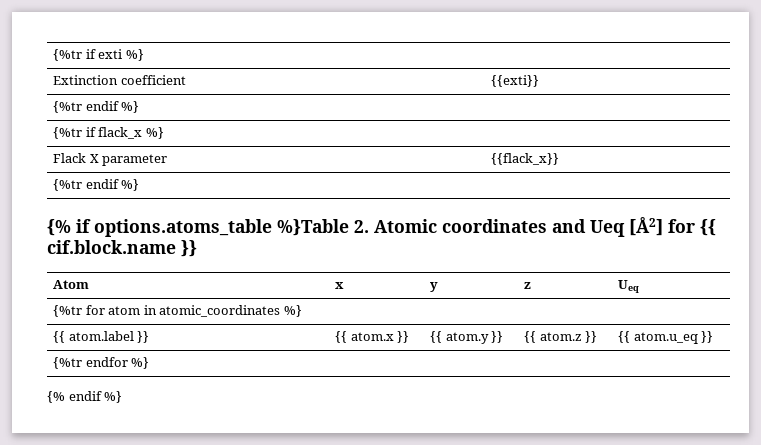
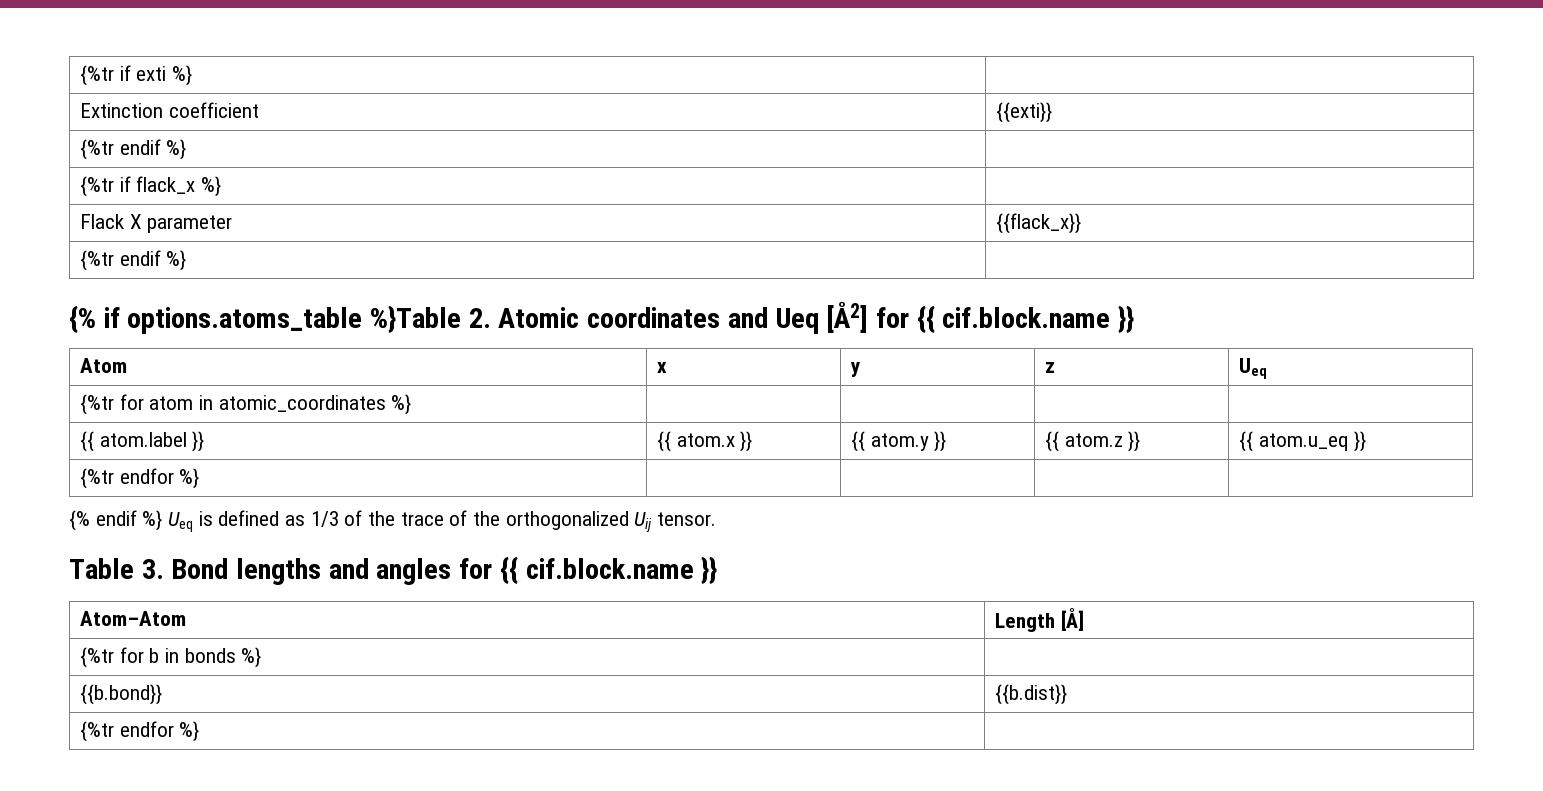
- {% endif %}
+ {% endif %} Ueq is defined as 1/3 of the trace of the orthogonalized Uij tensor.
+ Table 3. Bond lengths and angles for {{ cif.block.name }}
+ Atom–Atom | Length [Å]
+ {%tr for b in bonds %} |
+ {{b.bond}} | {{b.dist}}
+ {%tr endfor %} |

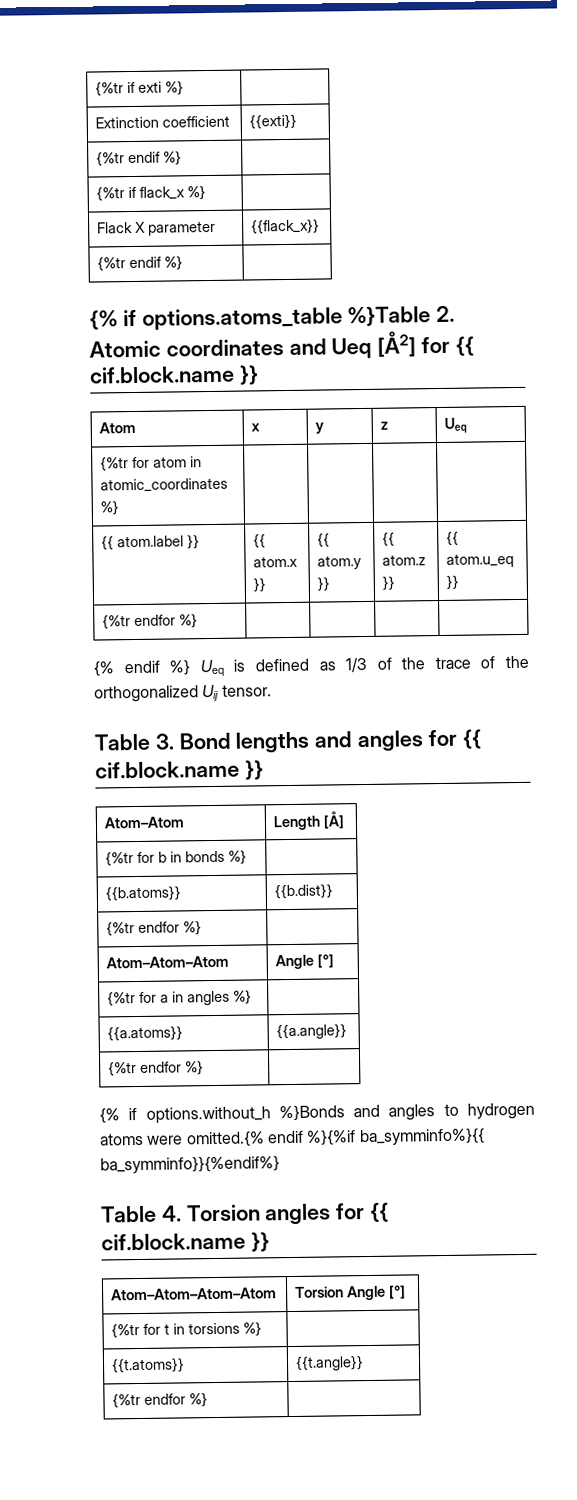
- {{b.bond}} | {{b.dist}}
+ {{b.atoms}} | {{b.dist}}
+ Atom–Atom–Atom | Angle [°]
+ {%tr for a in angles %} |
+ {{a.atoms}} | {{a.angle}}
+ {%tr endfor %} |
+ {% if options.without_h %}Bonds and angles to hydrogen atoms were omitted.{% endif %}{%if ba_symminfo%}{{ ba_symminfo}}{%endif%}
+ Table 4. Torsion angles for {{ cif.block.name }}
+ Atom–Atom–Atom–Atom | Torsion Angle [°]
+ {%tr for t in torsions %} |
+ {{t.atoms}} | {{t.angle}}
+ {%tr endfor %} |

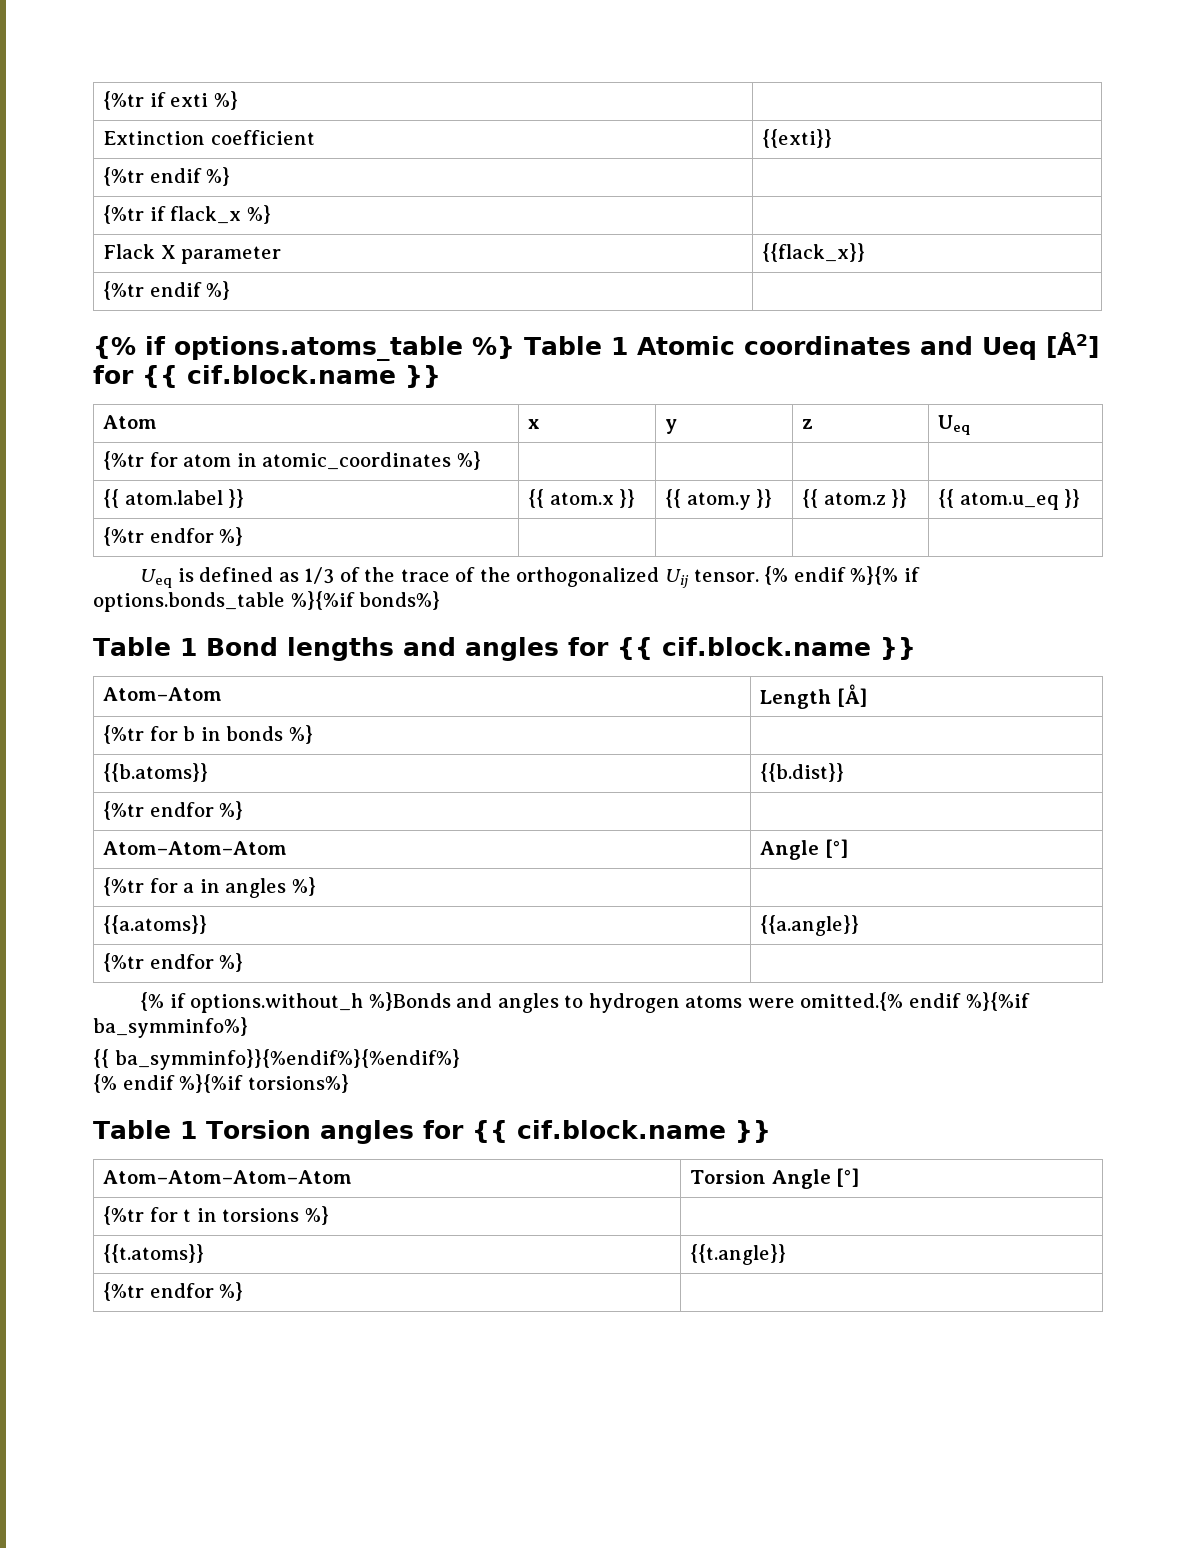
- {% if options.atoms_table %}Table 2. Atomic coordinates and Ueq [Å2] for {{ cif.block.name }}
+ {% if options.atoms_table %} Table 1 Atomic coordinates and Ueq [Å2] for {{ cif.block.name }}
- {% endif %} Ueq is defined as 1/3 of the trace of the orthogonalized Uij tensor.
- Table 3. Bond lengths and angles for {{ cif.block.name }}
+ Ueq is defined as 1/3 of the trace of the orthogonalized Uij tensor. {% endif %}{% if options.bonds_table %}{%if bonds%}
+ Table 1 Bond lengths and angles for {{ cif.block.name }}
- {% if options.without_h %}Bonds and angles to hydrogen atoms were omitted.{% endif %}{%if ba_symminfo%}{{ ba_symminfo}}{%endif%}
- Table 4. Torsion angles for {{ cif.block.name }}
+ {% if options.without_h %}Bonds and angles to hydrogen atoms were omitted.{% endif %}{%if ba_symminfo%}
+ {{ ba_symminfo}}{%endif%}{%endif%}
+ {% endif %}{%if torsions%}
+ Table 1 Torsion angles for {{ cif.block.name }}

